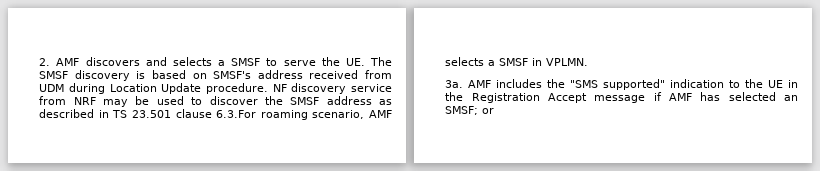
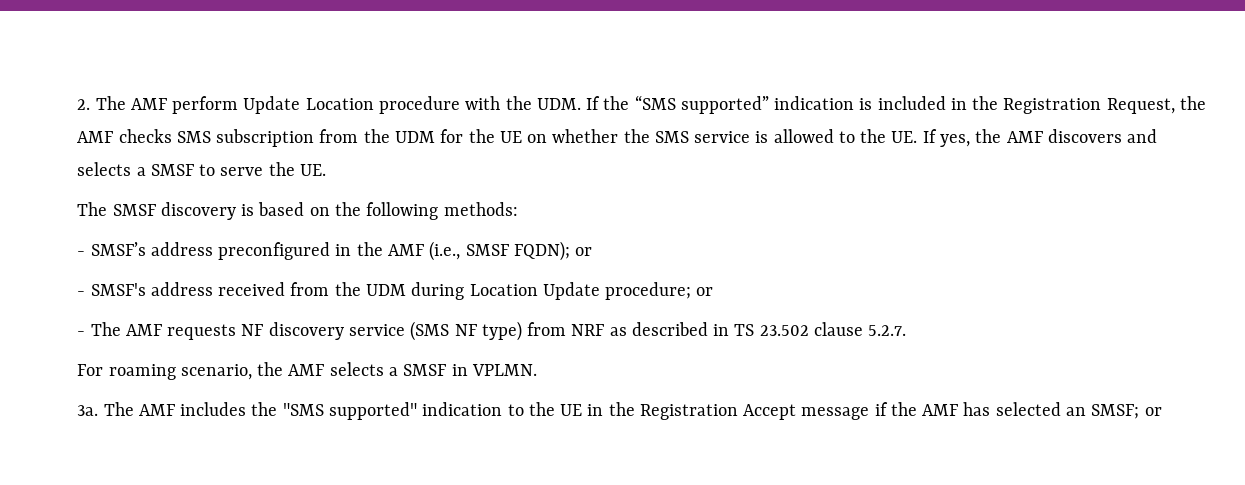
- 2. AMF discovers and selects a SMSF to serve the UE. The SMSF discovery is based on SMSF's address received from UDM during Location Update procedure. NF discovery service from NRF may be used to discover the SMSF address as described in TS 23.501 clause 6.3.For roaming scenario, AMF selects a SMSF in VPLMN.
+ 2. The AMF perform Update Location procedure with the UDM. If the “SMS supported” indication is included in the Registration Request, the AMF checks SMS subscription from the UDM for the UE on whether the SMS service is allowed to the UE. If yes, the AMF discovers and selects a SMSF to serve the UE.
+ The SMSF discovery is based on the following methods:
+ - SMSF’s address preconfigured in the AMF (i.e., SMSF FQDN); or
+ - SMSF's address received from the UDM during Location Update procedure; or
+ - The AMF requests NF discovery service (SMS NF type) from NRF as described in TS 23.502 clause 5.2.7.
+ For roaming scenario, the AMF selects a SMSF in VPLMN.
- AMF includes the "SMS supported" indication to the UE in the Registration Accept message if AMF has selected an SMSF; or
+ The AMF includes the "SMS supported" indication to the UE in the Registration Accept message if the AMF has selected an SMSF; or

